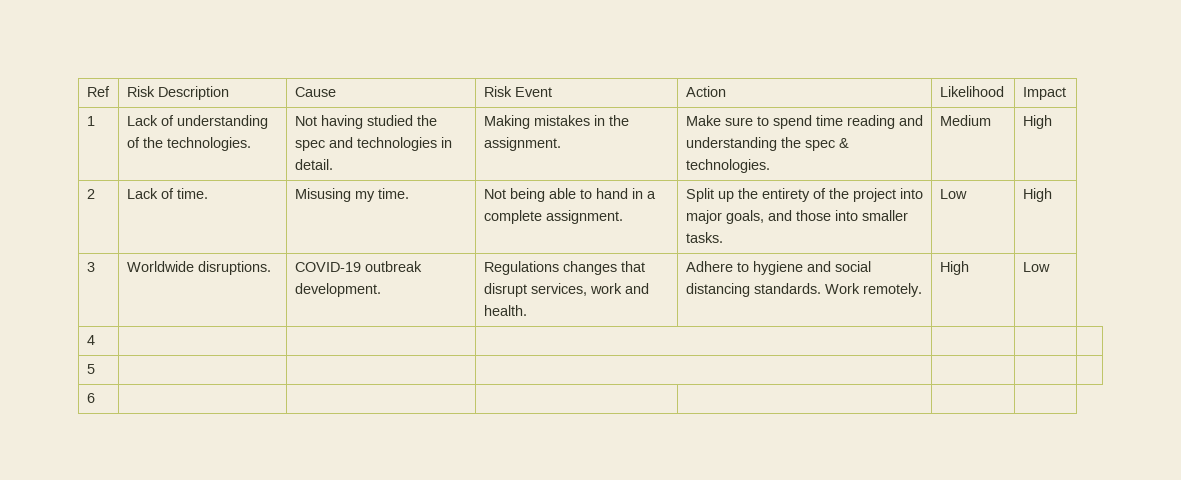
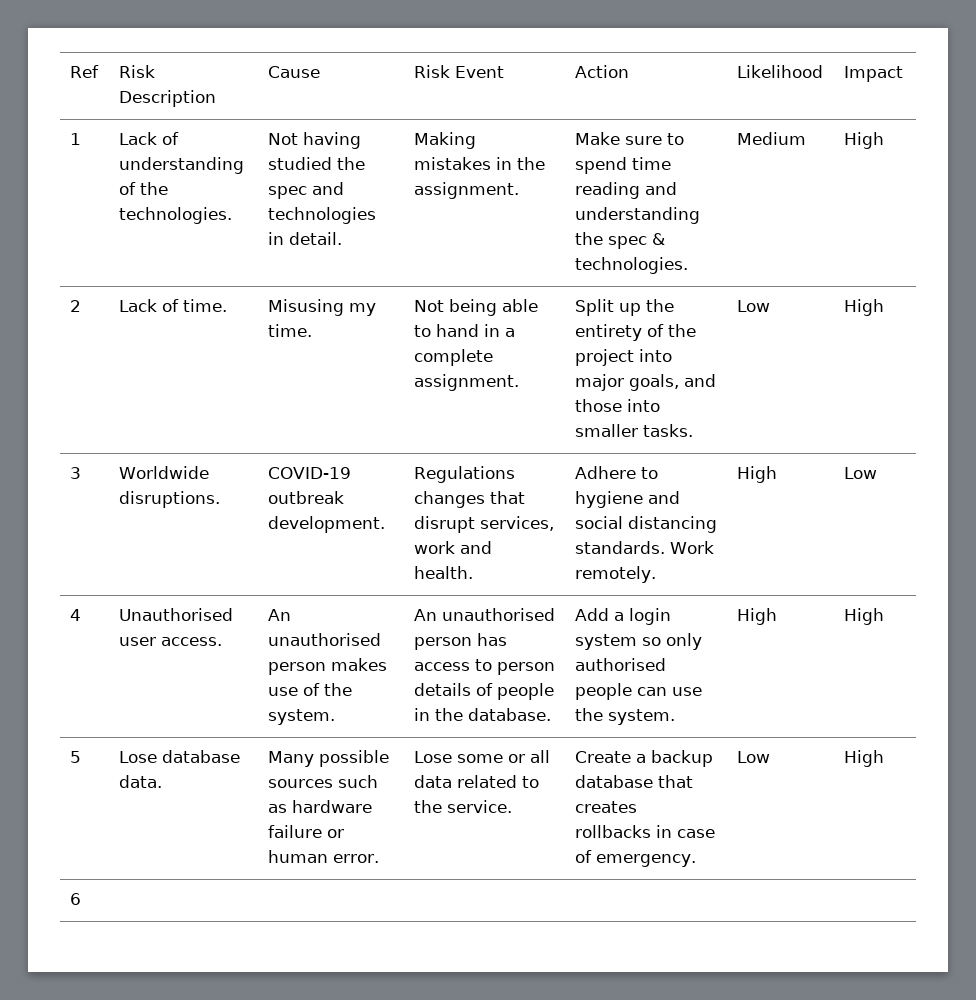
- 4 | | | | | |
- 5 | | | | | |
+ 4 | Unauthorised user access. | An unauthorised person makes use of the system. | An unauthorised person has access to person details of people in the database. | Add a login system so only authorised people can use the system. | High | High
+ 5 | Lose database data. | Many possible sources such as hardware failure or human error. | Lose some or all data related to the service. | Create a backup database that creates rollbacks in case of emergency. | Low | High

